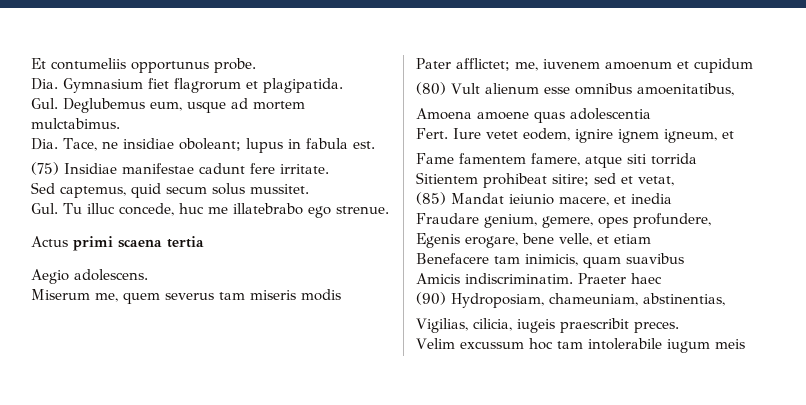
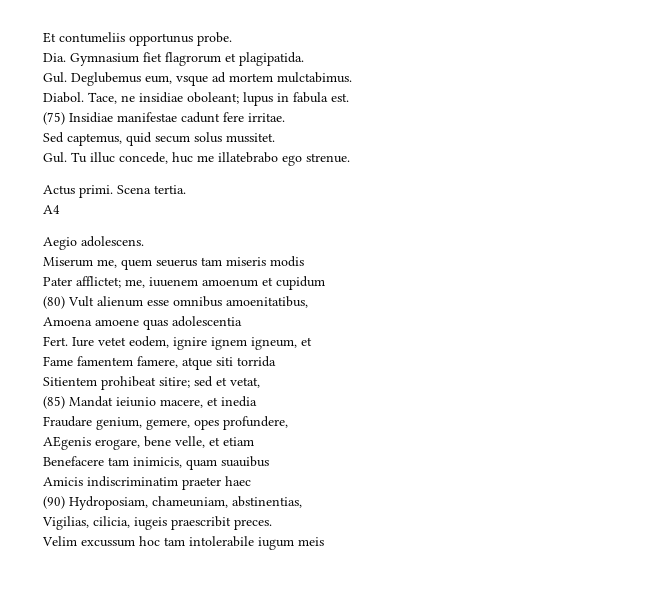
- Gul. Deglubemus eum, usque ad mortem mulctabimus.
+ Gul. Deglubemus eum, vsque ad mortem mulctabimus.
- Dia. Tace, ne insidiae oboleant; lupus in fabula est.
+ Diabol. Tace, ne insidiae oboleant; lupus in fabula est.
- (75) Insidiae manifestae cadunt fere irritate.
+ (75) Insidiae manifestae cadunt fere irritae.
- Actus primi scaena tertia
+ Actus primi. Scena tertia.
+ A4
- Miserum me, quem severus tam miseris modis
+ Miserum me, quem seuerus tam miseris modis
- Pater afflictet; me, iuvenem amoenum et cupidum
+ Pater afflictet; me, iuuenem amoenum et cupidum
- Egenis erogare, bene velle, et etiam
+ AEgenis erogare, bene velle, et etiam
- Benefacere tam inimicis, quam suavibus
+ Benefacere tam inimicis, quam suauibus
- Amicis indiscriminatim. Praeter haec
+ Amicis indiscriminatim praeter haec

